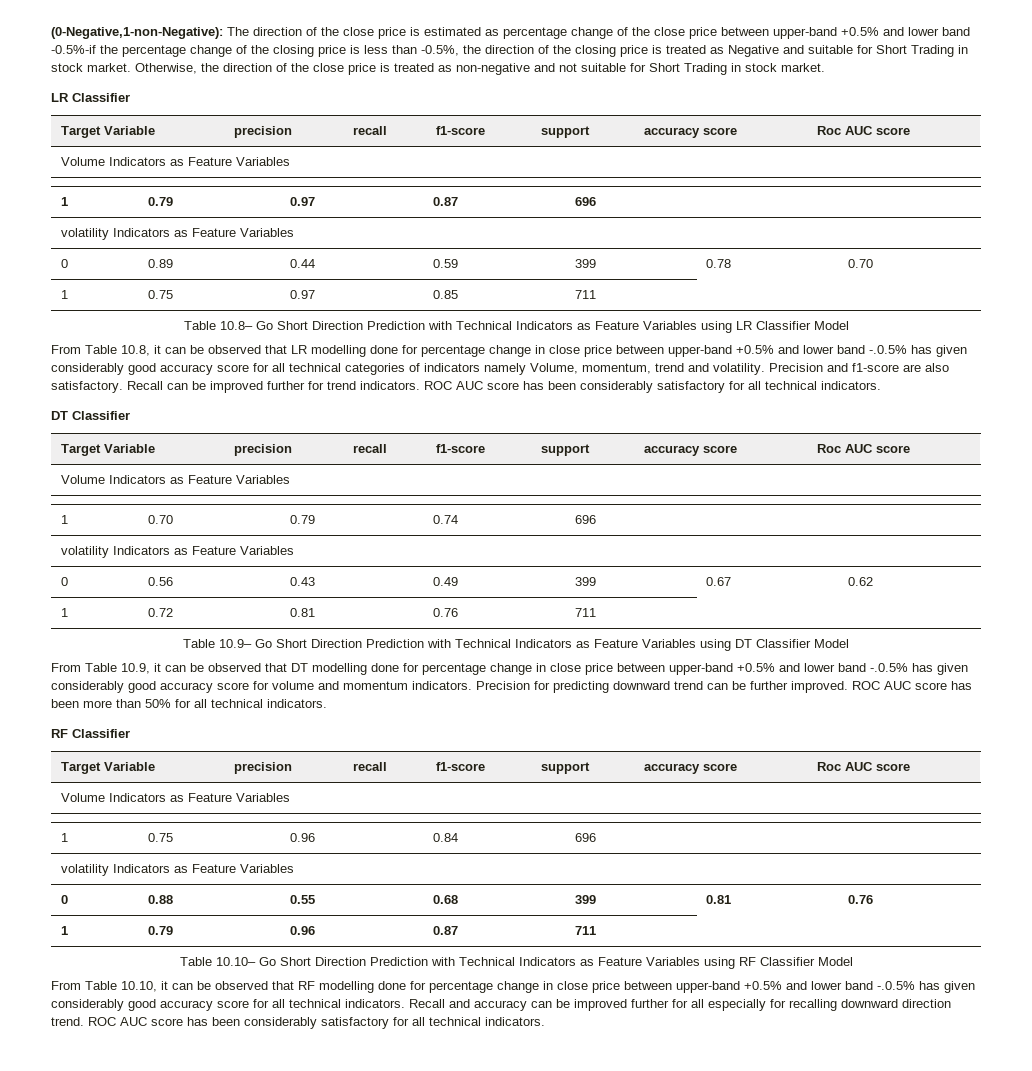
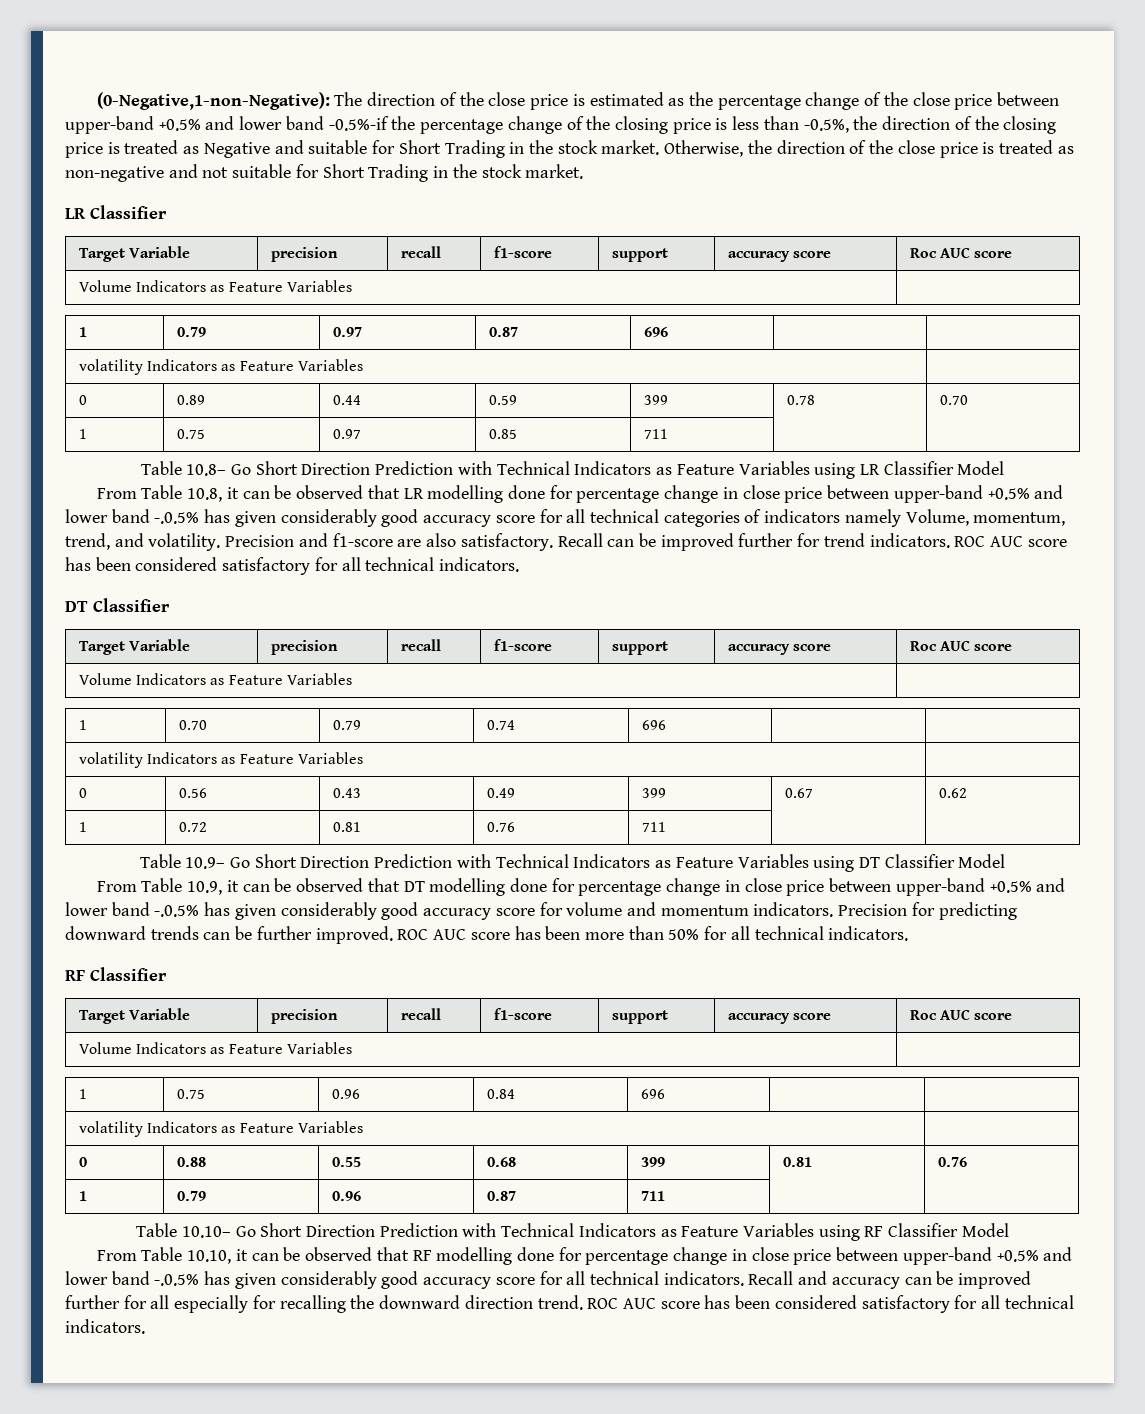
- (0-Negative,1-non-Negative): The direction of the close price is estimated as percentage change of the close price between upper-band +0.5% and lower band -0.5%-if the percentage change of the closing price is less than -0.5%, the direction of the closing price is treated as Negative and suitable for Short Trading in stock market.
+ (0-Negative,1-non-Negative): The direction of the close price is estimated as the percentage change of the close price between upper-band +0.5% and lower band -0.5%-if the percentage change of the closing price is less than -0.5%, the direction of the closing price is treated as Negative and suitable for Short Trading in the stock market.
- Otherwise, the direction of the close price is treated as non-negative and not suitable for Short Trading in stock market.
+ Otherwise, the direction of the close price is treated as non-negative and not suitable for Short Trading in the stock market.
- From Table 10.8, it can be observed that LR modelling done for percentage change in close price between upper-band +0.5% and lower band -.0.5% has given considerably good accuracy score for all technical categories of indicators namely Volume, momentum, trend and volatility.
+ From Table 10.8, it can be observed that LR modelling done for percentage change in close price between upper-band +0.5% and lower band -.0.5% has given considerably good accuracy score for all technical categories of indicators namely Volume, momentum, trend, and volatility.
- Recall can be improved further for trend indicators. ROC AUC score has been considerably satisfactory for all technical indicators.
+ Recall can be improved further for trend indicators. ROC AUC score has been considered satisfactory for all technical indicators.
- Precision for predicting downward trend can be further improved.
+ Precision for predicting downward trends can be further improved.
- Recall and accuracy can be improved further for all especially for recalling downward direction trend. ROC AUC score has been considerably satisfactory for all technical indicators.
+ Recall and accuracy can be improved further for all especially for recalling the downward direction trend. ROC AUC score has been considered satisfactory for all technical indicators.

